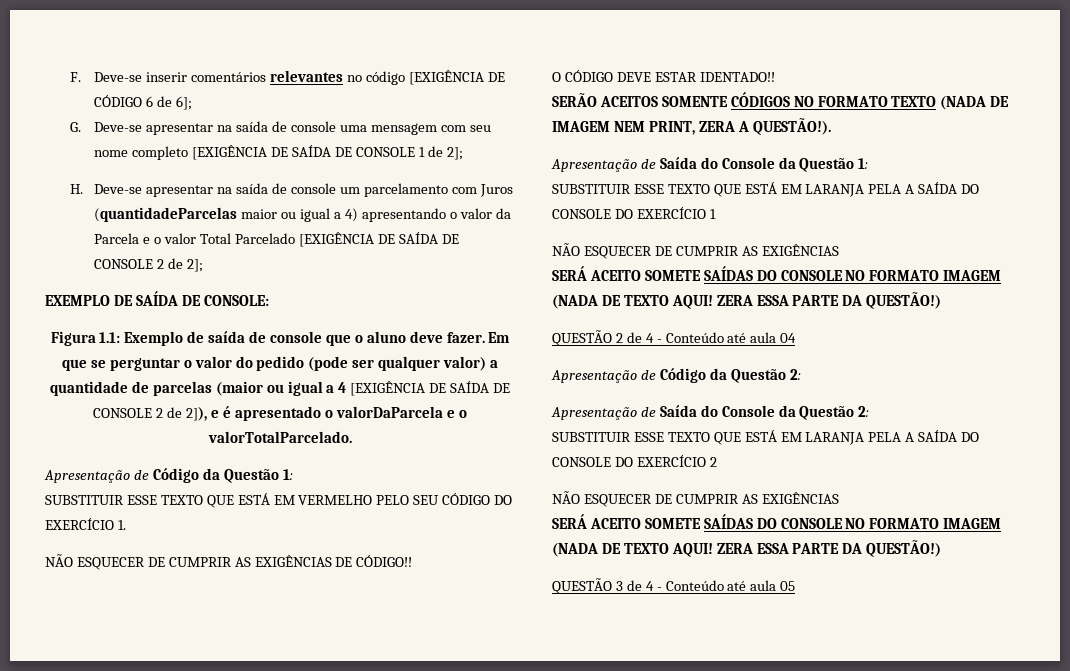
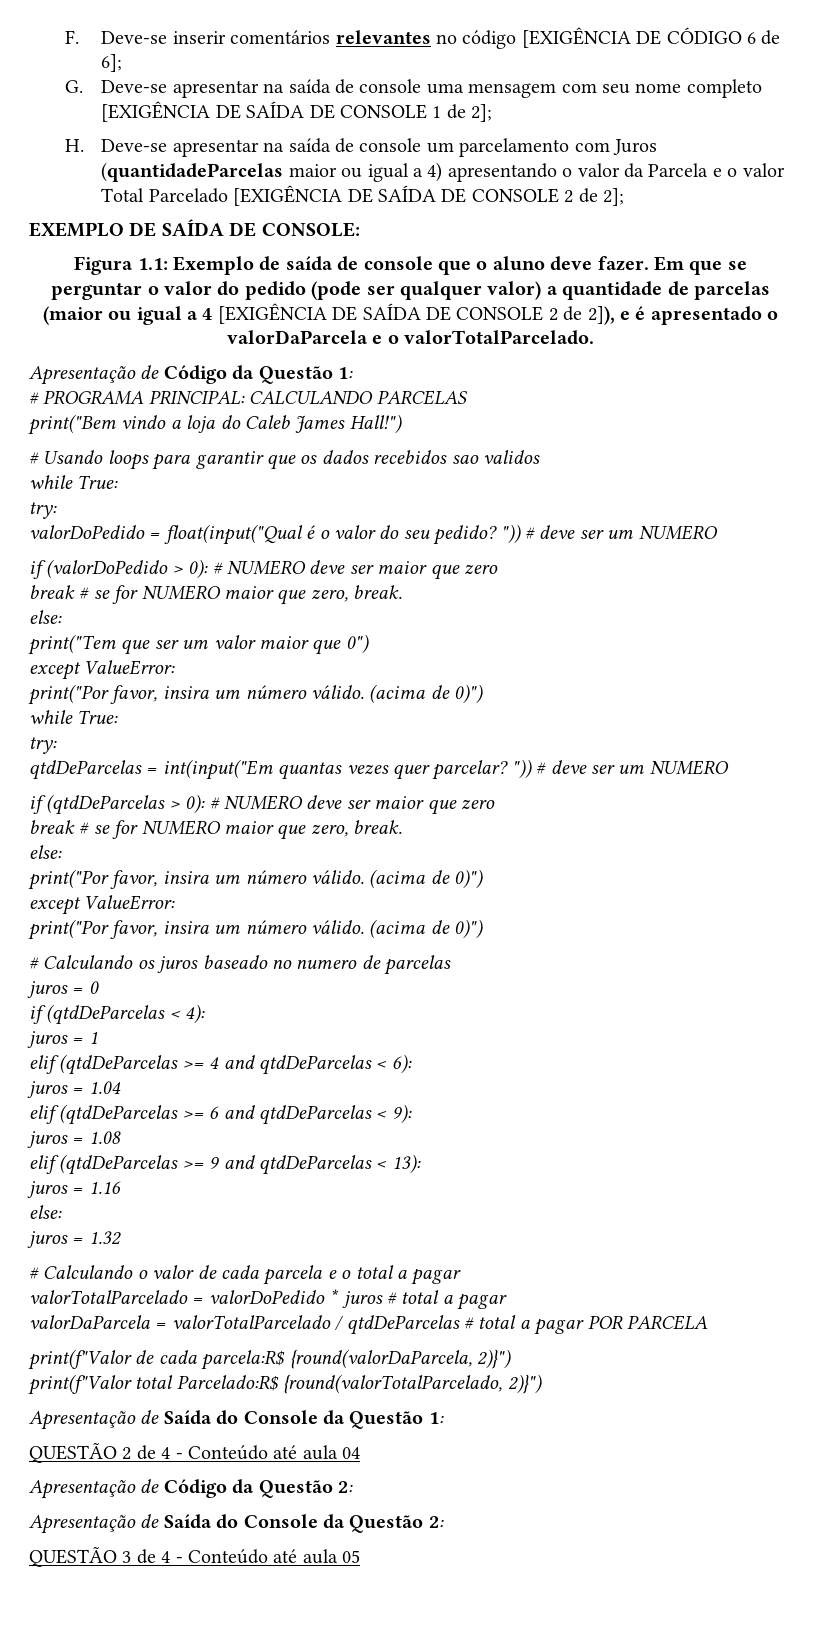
- SUBSTITUIR ESSE TEXTO QUE ESTÁ EM VERMELHO PELO SEU CÓDIGO DO EXERCÍCIO 1.
- NÃO ESQUECER DE CUMPRIR AS EXIGÊNCIAS DE CÓDIGO!!
- O CÓDIGO DEVE ESTAR IDENTADO!!
- SERÃO ACEITOS SOMENTE CÓDIGOS NO FORMATO TEXTO (NADA DE IMAGEM NEM PRINT, ZERA A QUESTÃO!).
+ # PROGRAMA PRINCIPAL: CALCULANDO PARCELAS
+ print("Bem vindo a loja do Caleb James Hall!")
+ # Usando loops para garantir que os dados recebidos sao validos
+ while True:
+ try:
+ valorDoPedido = float(input("Qual é o valor do seu pedido? ")) # deve ser um NUMERO
+ if (valorDoPedido > 0): # NUMERO deve ser maior que zero
+ break # se for NUMERO maior que zero, break.
+ else:
+ print("Tem que ser um valor maior que 0")
+ except ValueError:
+ print("Por favor, insira um número válido. (acima de 0)")
+ while True:
+ try:
+ qtdDeParcelas = int(input("Em quantas vezes quer parcelar? ")) # deve ser um NUMERO
+ if (qtdDeParcelas > 0): # NUMERO deve ser maior que zero
+ break # se for NUMERO maior que zero, break.
+ else:
+ print("Por favor, insira um número válido. (acima de 0)")
+ except ValueError:
+ print("Por favor, insira um número válido. (acima de 0)")
+ # Calculando os juros baseado no numero de parcelas
+ juros = 0
+ if (qtdDeParcelas < 4):
+ juros = 1
+ elif (qtdDeParcelas >= 4 and qtdDeParcelas < 6):
+ juros = 1.04
+ elif (qtdDeParcelas >= 6 and qtdDeParcelas < 9):
+ juros = 1.08
+ elif (qtdDeParcelas >= 9 and qtdDeParcelas < 13):
+ juros = 1.16
+ else:
+ juros = 1.32
+ # Calculando o valor de cada parcela e o total a pagar
+ valorTotalParcelado = valorDoPedido * juros # total a pagar
+ valorDaParcela = valorTotalParcelado / qtdDeParcelas # total a pagar POR PARCELA
+ print(f"Valor de cada parcela:R$ {round(valorDaParcela, 2)}")
+ print(f"Valor total Parcelado:R$ {round(valorTotalParcelado, 2)}")
- SUBSTITUIR ESSE TEXTO QUE ESTÁ EM LARANJA PELA A SAÍDA DO CONSOLE DO EXERCÍCIO 1
- NÃO ESQUECER DE CUMPRIR AS EXIGÊNCIAS
- SERÁ ACEITO SOMETE SAÍDAS DO CONSOLE NO FORMATO IMAGEM (NADA DE TEXTO AQUI! ZERA ESSA PARTE DA QUESTÃO!)
- SUBSTITUIR ESSE TEXTO QUE ESTÁ EM LARANJA PELA A SAÍDA DO CONSOLE DO EXERCÍCIO 2
- NÃO ESQUECER DE CUMPRIR AS EXIGÊNCIAS
- SERÁ ACEITO SOMETE SAÍDAS DO CONSOLE NO FORMATO IMAGEM (NADA DE TEXTO AQUI! ZERA ESSA PARTE DA QUESTÃO!)

